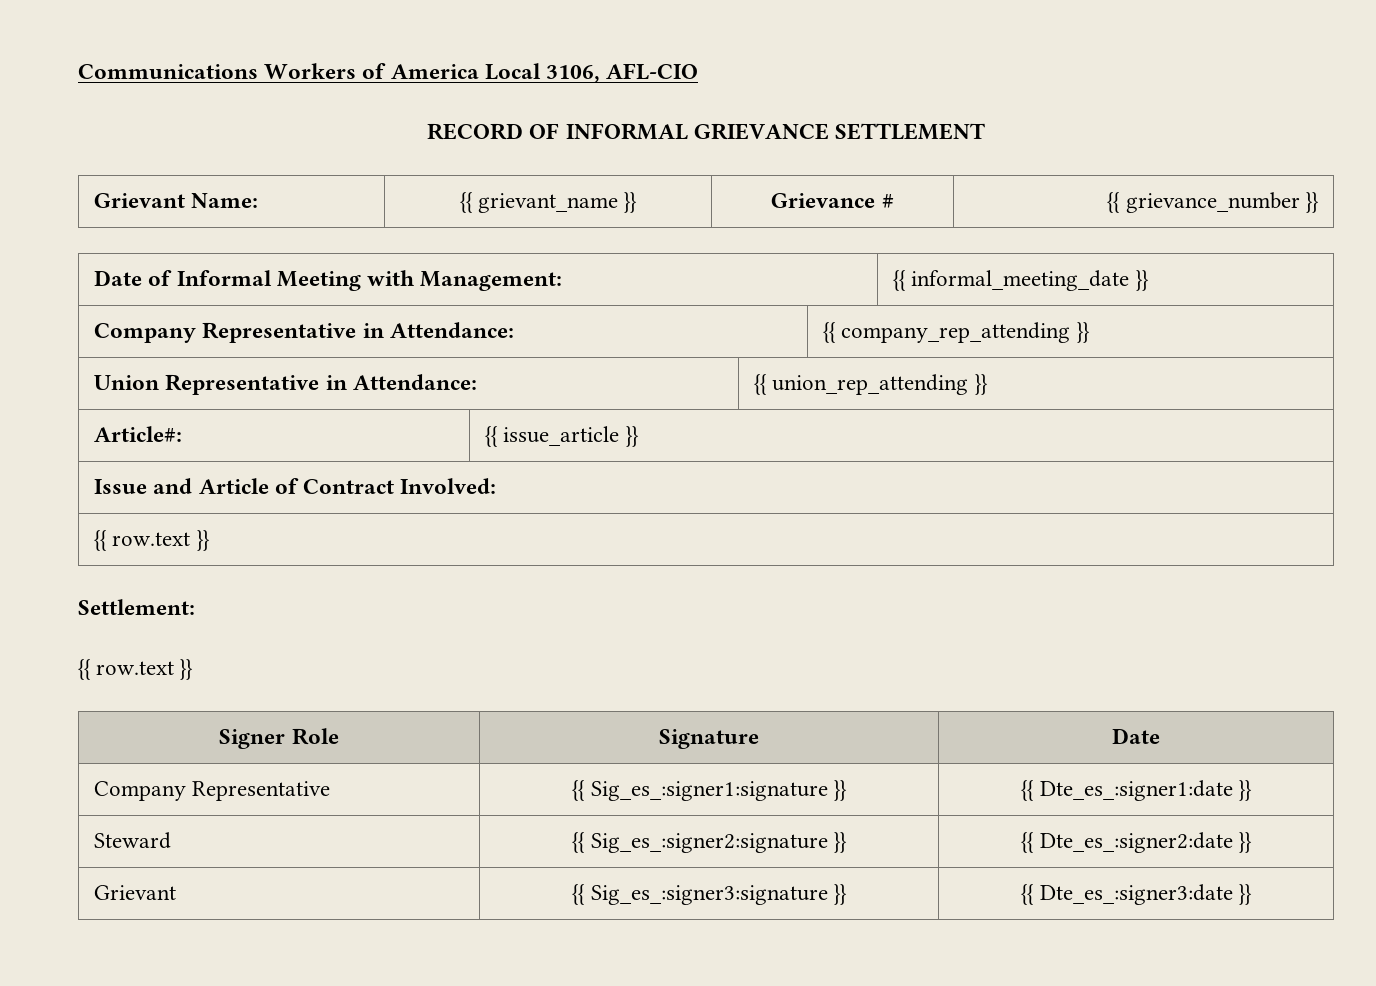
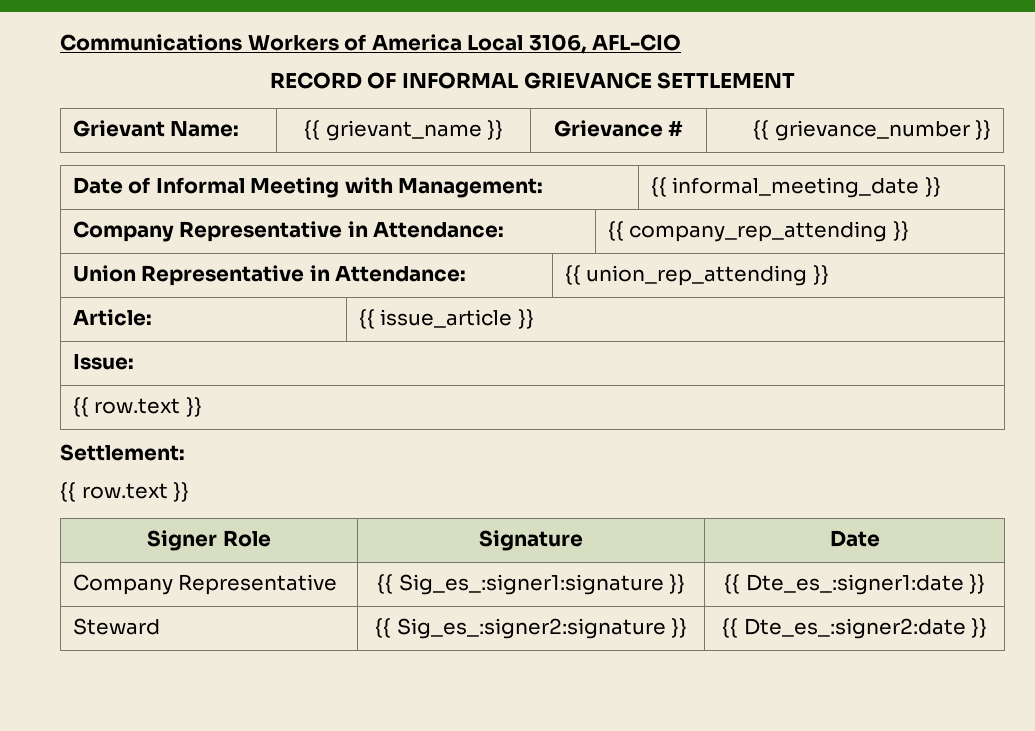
- Article#: | {{ issue_article }}
+ Article: | {{ issue_article }}
- Issue and Article of Contract Involved:
+ Issue:
- Grievant | {{ Sig_es_:signer3:signature }} | {{ Dte_es_:signer3:date }}

